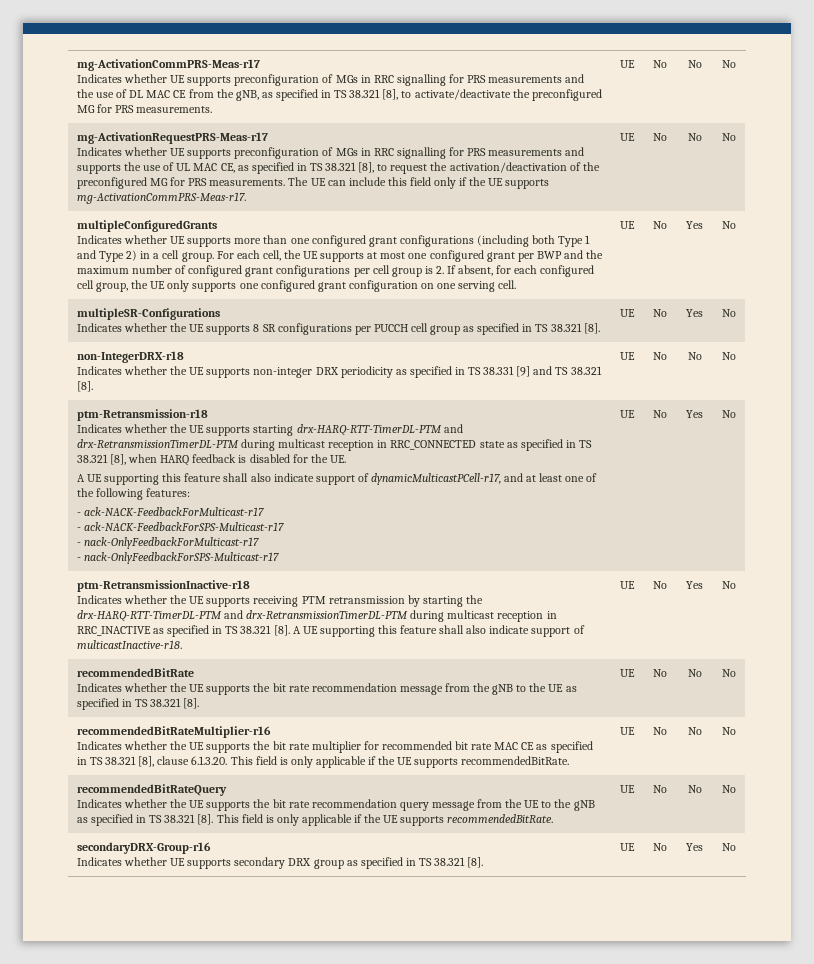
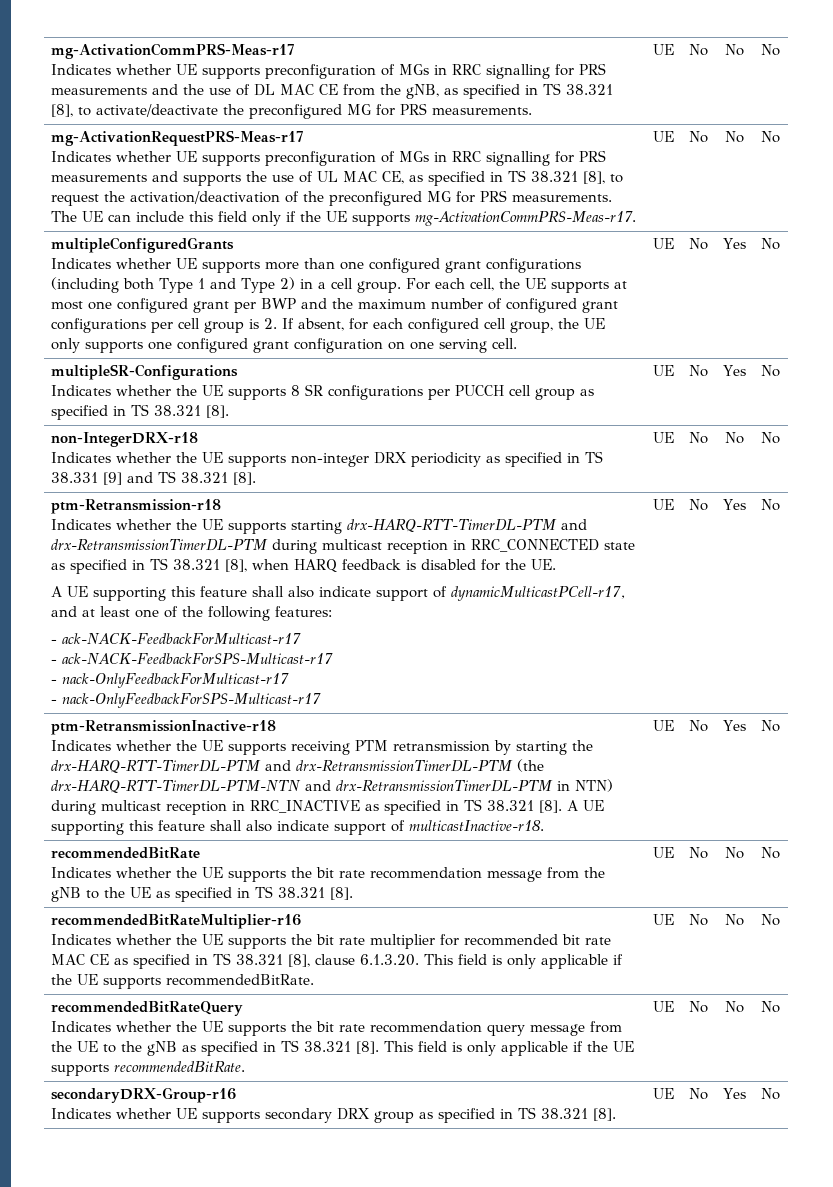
- Indicates whether the UE supports receiving PTM retransmission by starting the drx-HARQ-RTT-TimerDL-PTM and drx-RetransmissionTimerDL-PTM during multicast reception in RRC_INACTIVE as specified in TS 38.321 [8].
+ Indicates whether the UE supports receiving PTM retransmission by starting the drx-HARQ-RTT-TimerDL-PTM and drx-RetransmissionTimerDL-PTM (the drx-HARQ-RTT-TimerDL-PTM-NTN and drx-RetransmissionTimerDL-PTM in NTN) during multicast reception in RRC_INACTIVE as specified in TS 38.321 [8].

